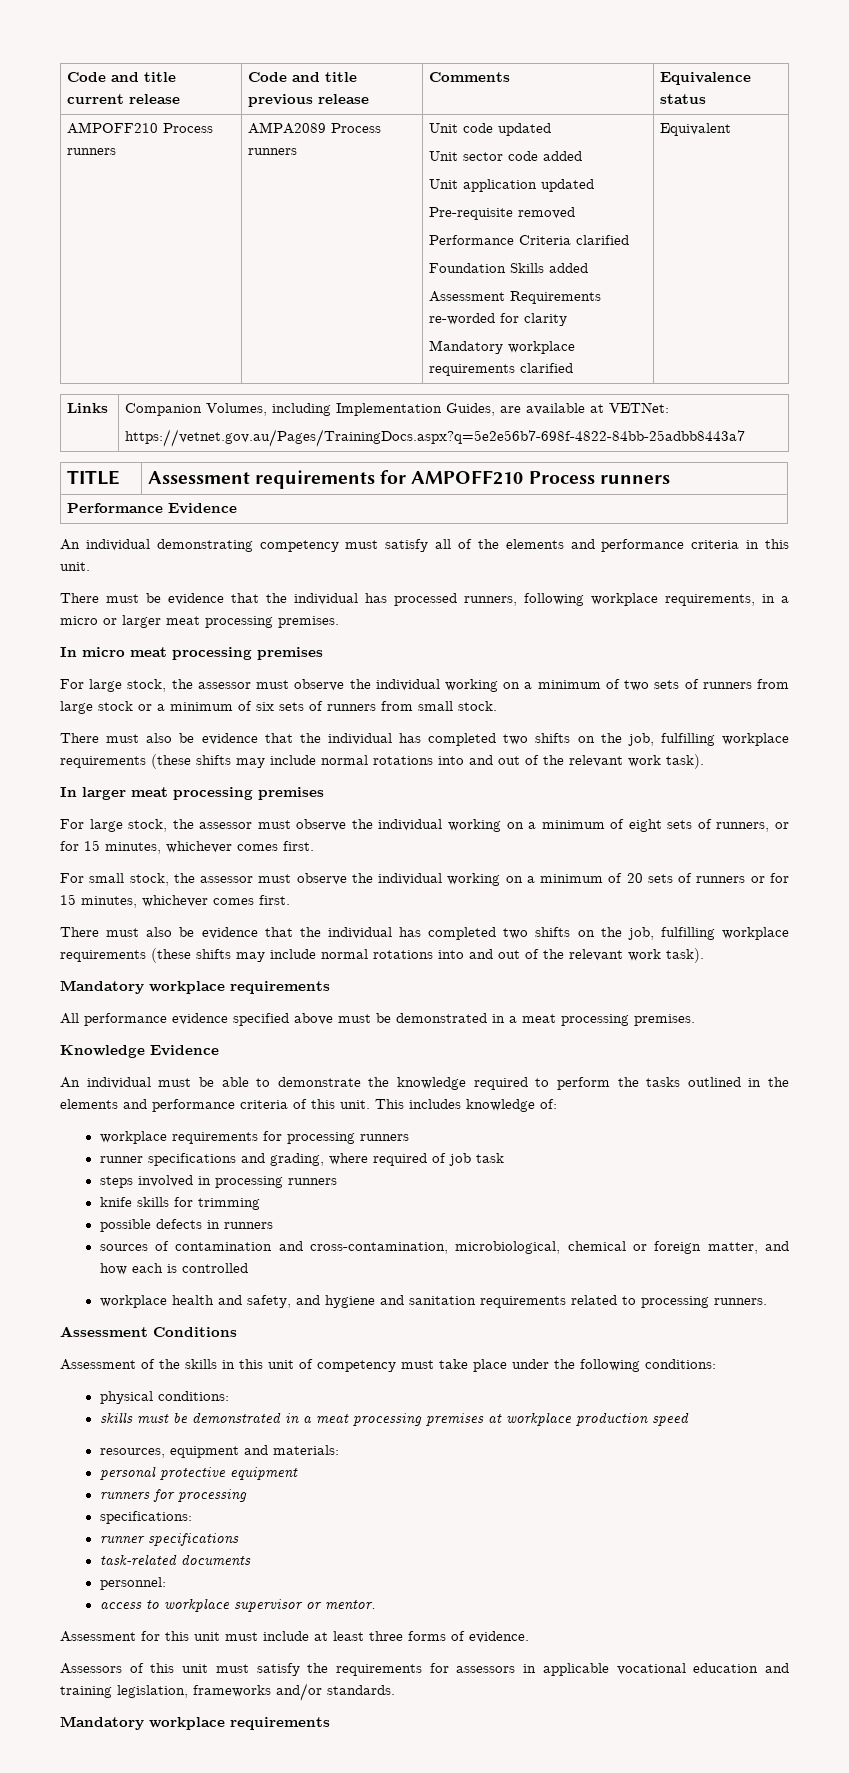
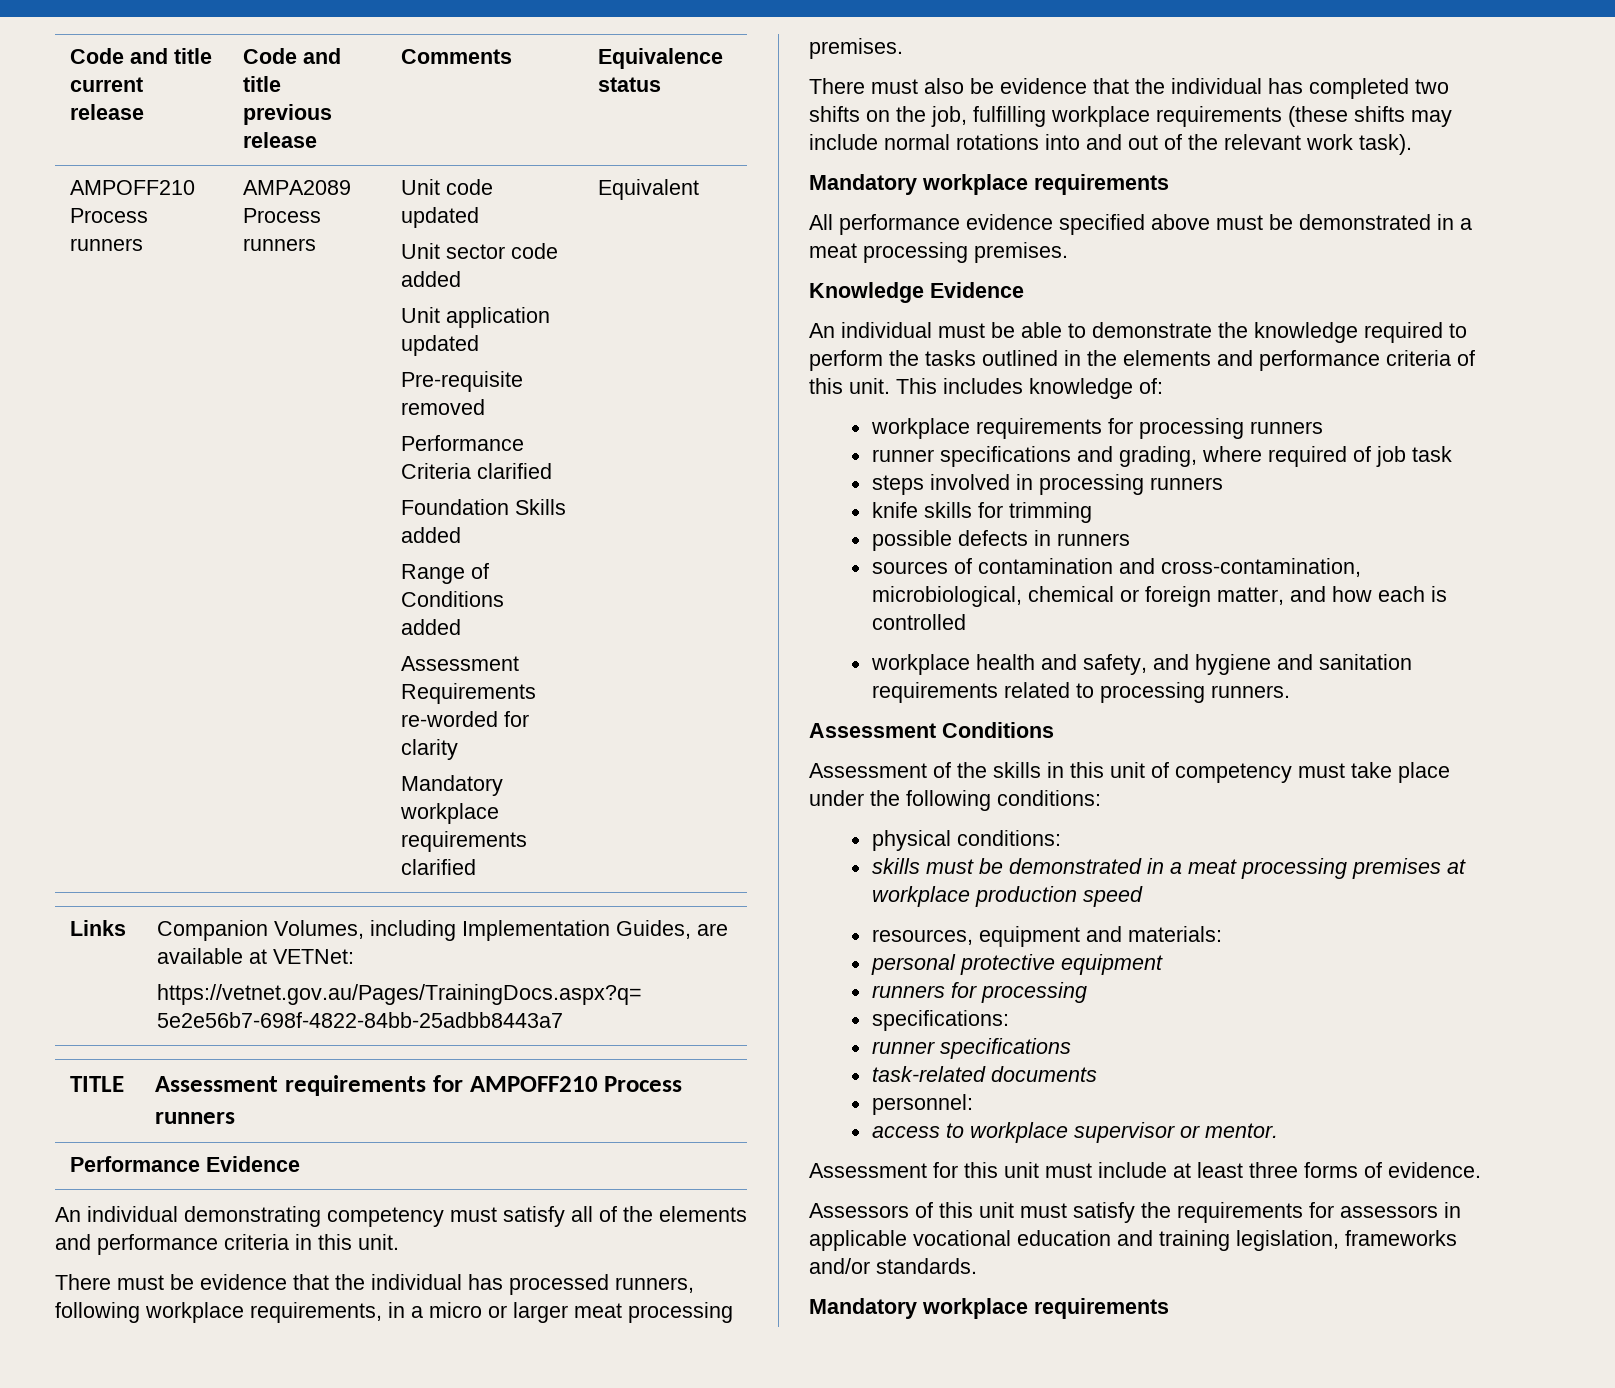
  AMPOFF210 Process runners | AMPA2089 Process runners | Unit code updated
  Unit sector code added
  Unit application updated
  Pre-requisite removed
  Performance Criteria clarified
  Foundation Skills added
+ Range of Conditions added
- In micro meat processing premises
- For large stock, the assessor must observe the individual working on a minimum of two sets of runners from large stock or a minimum of six sets of runners from small stock.
- There must also be evidence that the individual has completed two shifts on the job, fulfilling workplace requirements (these shifts may include normal rotations into and out of the relevant work task).
- In larger meat processing premises
- For large stock, the assessor must observe the individual working on a minimum of eight sets of runners, or for 15 minutes, whichever comes first.
- For small stock, the assessor must observe the individual working on a minimum of 20 sets of runners or for 15 minutes, whichever comes first.

